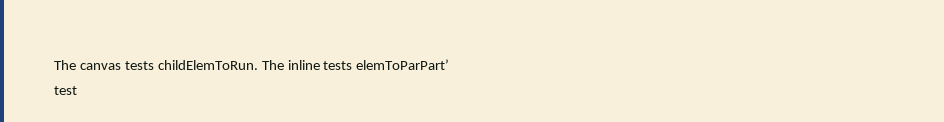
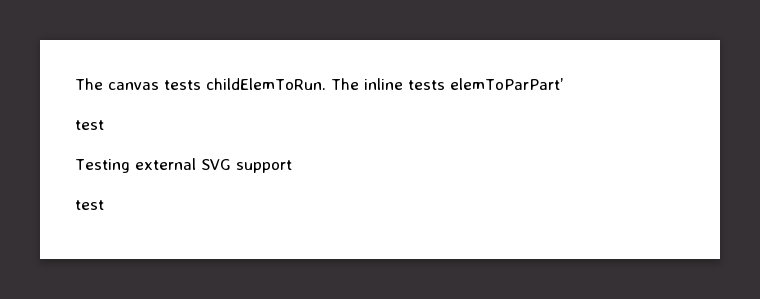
+ Testing external SVG support
+ test

